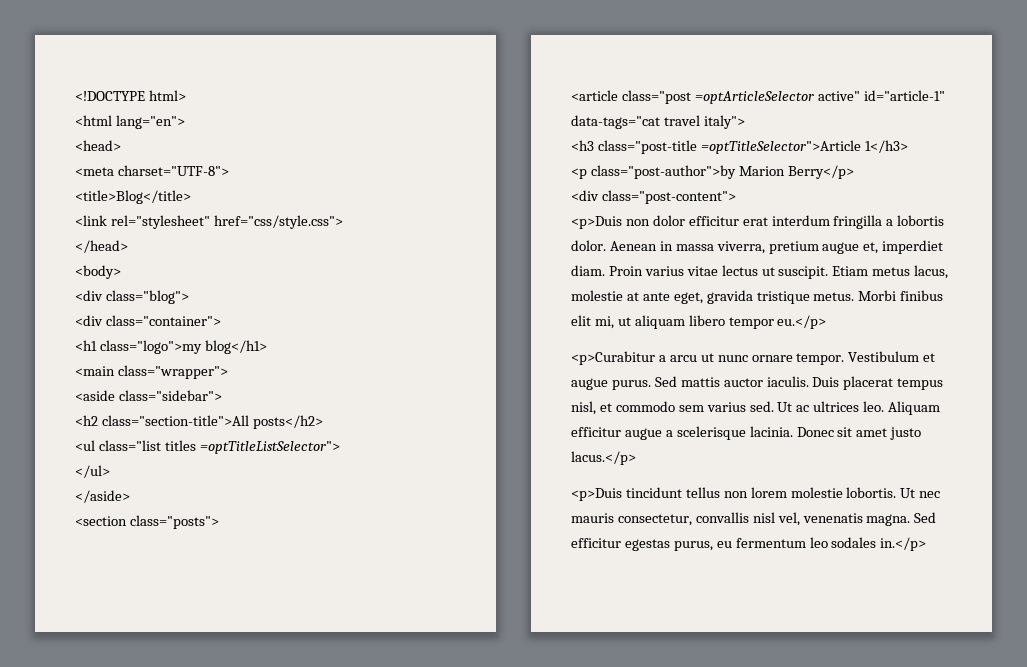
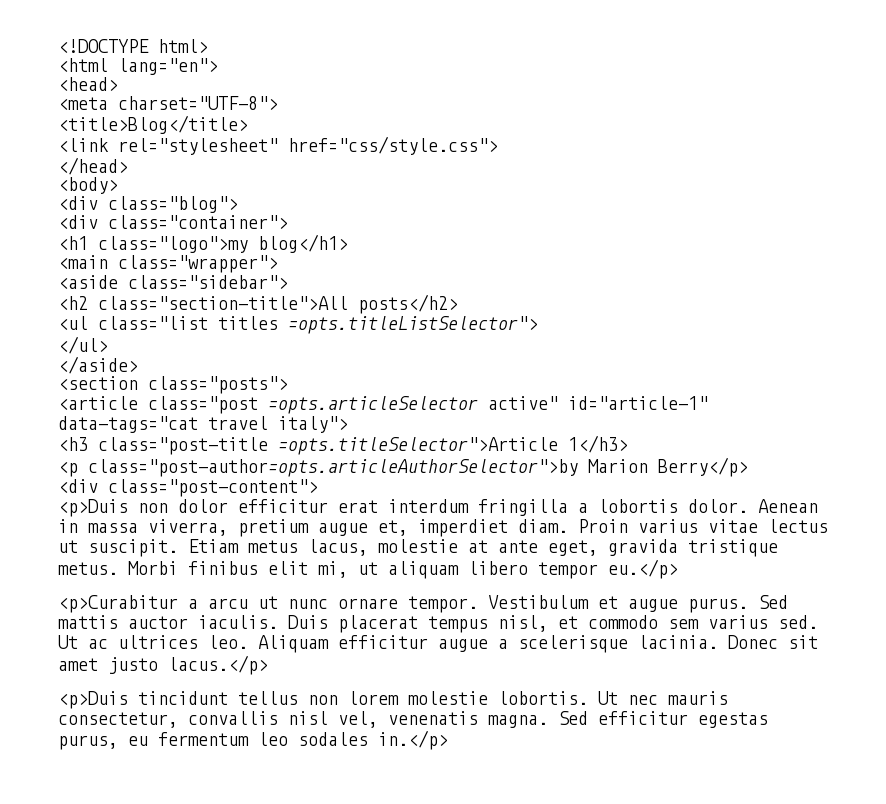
- <ul class="list titles =optTitleListSelector">
+ <ul class="list titles =opts.titleListSelector">
- <article class="post =optArticleSelector active" id="article-1" data-tags="cat travel italy">
+ <article class="post =opts.articleSelector active" id="article-1" data-tags="cat travel italy">
- <h3 class="post-title =optTitleSelector">Article 1</h3>
+ <h3 class="post-title =opts.titleSelector">Article 1</h3>
- <p class="post-author">by Marion Berry</p>
+ <p class="post-author=opts.articleAuthorSelector">by Marion Berry</p>

